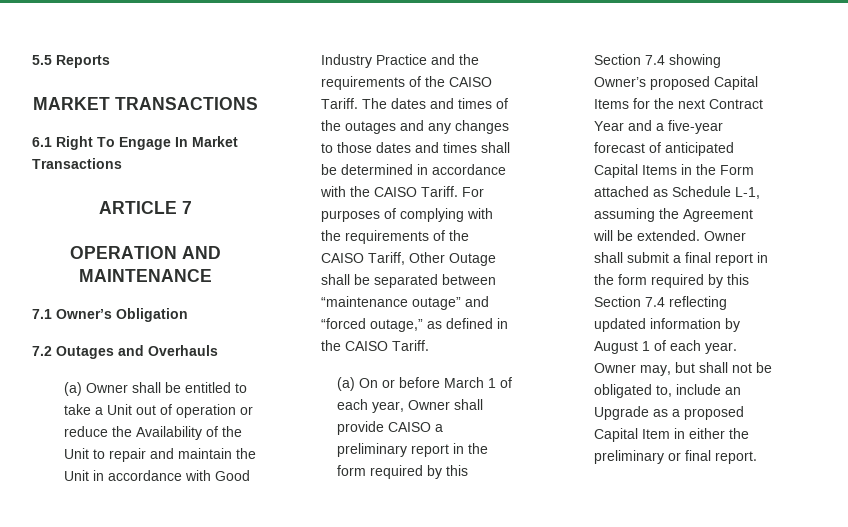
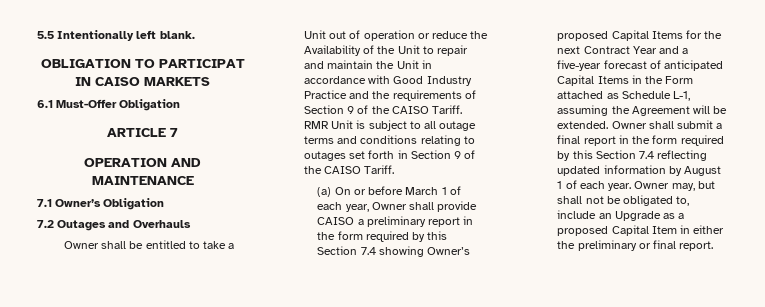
- 5.5 Reports
- MARKET TRANSACTIONS
- 6.1 Right To Engage In Market Transactions
+ 5.5 Intentionally left blank.
+ OBLIGATION TO PARTICIPAT IN CAISO MARKETS
+ 6.1 Must-Offer Obligation
- (a) Owner shall be entitled to take a Unit out of operation or reduce the Availability of the Unit to repair and maintain the Unit in accordance with Good Industry Practice and the requirements of the CAISO Tariff. The dates and times of the outages and any changes to those dates and times shall be determined in accordance with the CAISO Tariff. For purposes of complying with the requirements of the CAISO Tariff, Other Outage shall be separated between “maintenance outage” and “forced outage,” as defined in the CAISO Tariff.
+ Owner shall be entitled to take a Unit out of operation or reduce the Availability of the Unit to repair and maintain the Unit in accordance with Good Industry Practice and the requirements of Section 9 of the CAISO Tariff. RMR Unit is subject to all outage terms and conditions relating to outages set forth in Section 9 of the CAISO Tariff.

